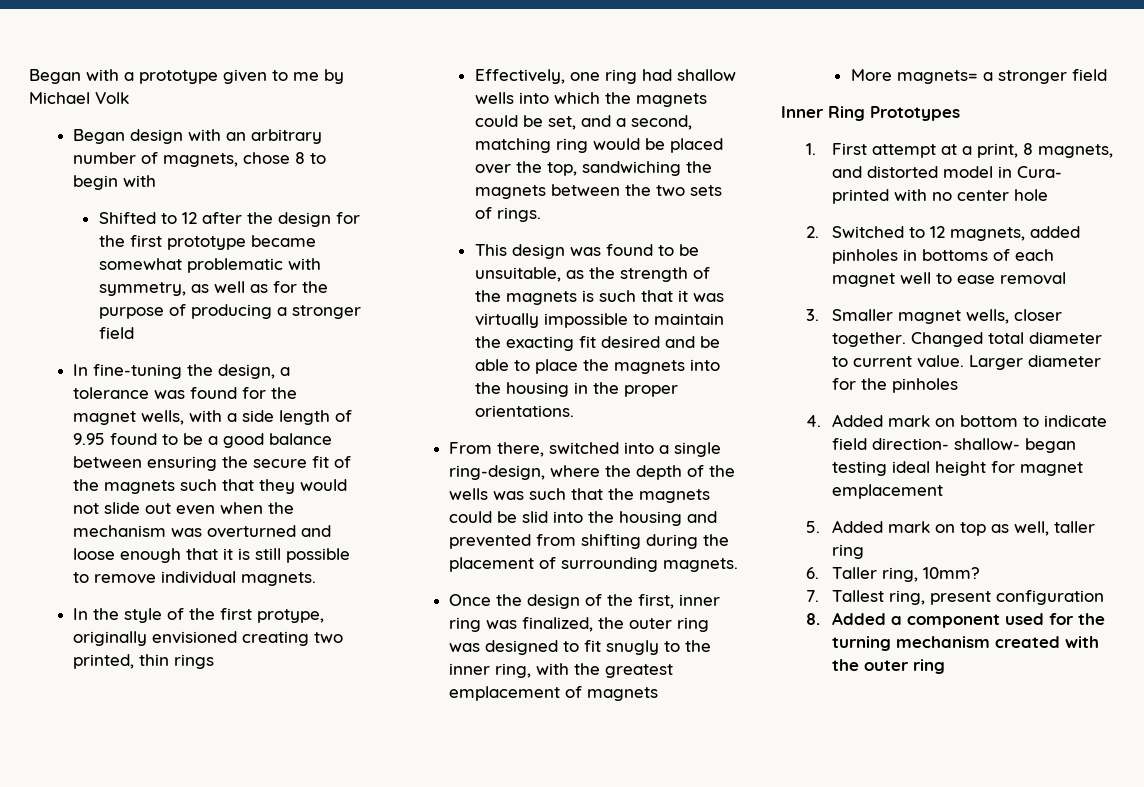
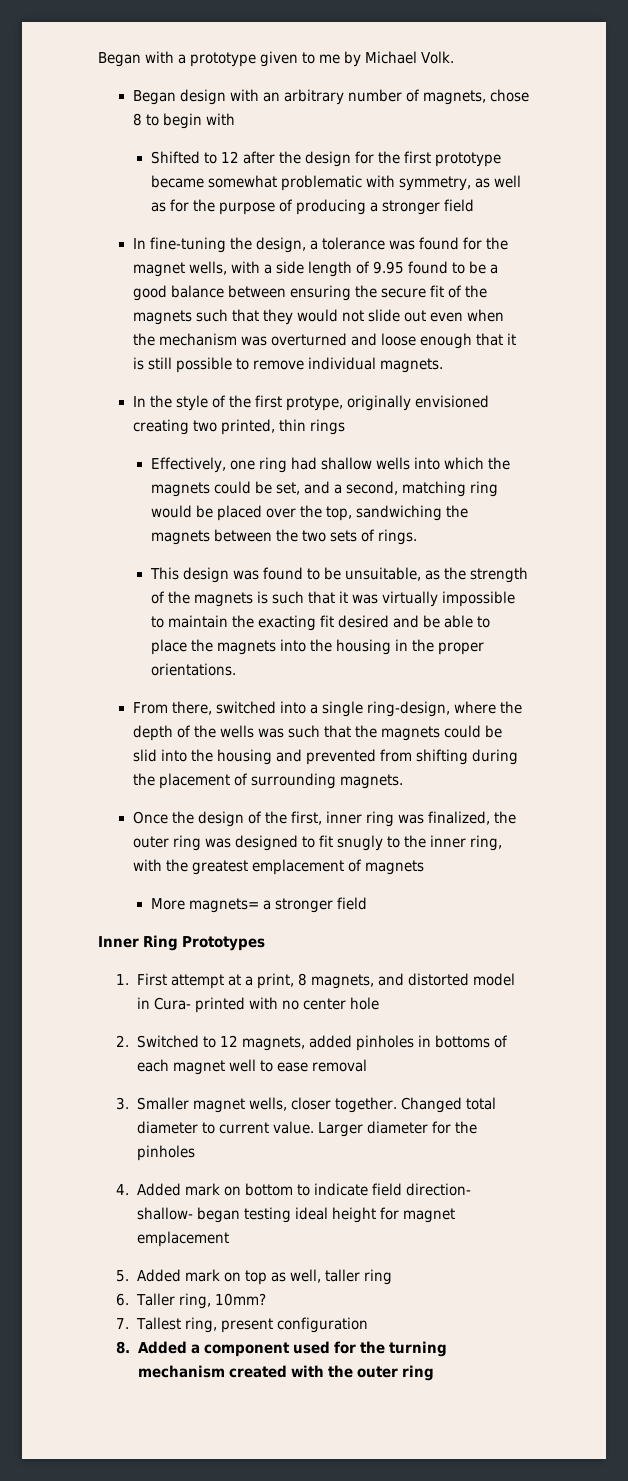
- Began with a prototype given to me by Michael Volk
+ Began with a prototype given to me by Michael Volk.

